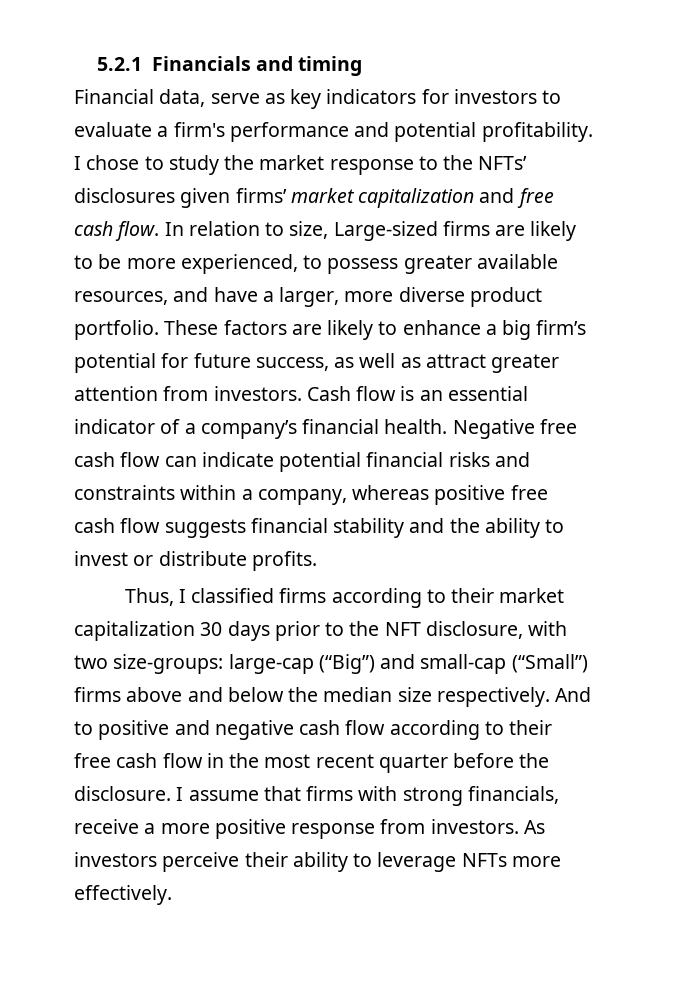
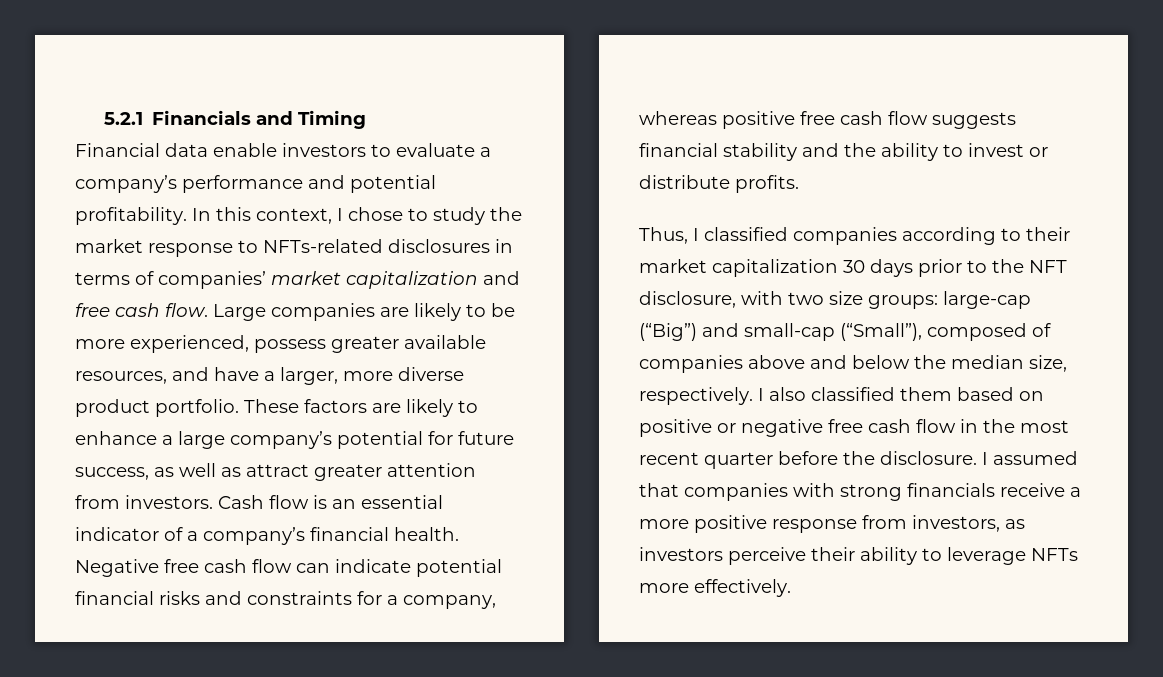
- 5.2.1 Financials and timing
+ 5.2.1 Financials and Timing
- Financial data, serve as key indicators for investors to evaluate a firm's performance and potential profitability.
+ Financial data enable investors to evaluate a company’s performance and potential profitability.
- I chose to study the market response to the NFTs’ disclosures given firms’ market capitalization and free cash flow.
+ In this context, I chose to study the market response to NFTs-related disclosures in terms of companies’ market capitalization and free cash flow.
- In relation to size, Large-sized firms are likely to be more experienced, to possess greater available resources, and have a larger, more diverse product portfolio.
+ Large companies are likely to be more experienced, possess greater available resources, and have a larger, more diverse product portfolio.
- These factors are likely to enhance a big firm’s potential for future success, as well as attract greater attention from investors.
+ These factors are likely to enhance a large company’s potential for future success, as well as attract greater attention from investors.
- Negative free cash flow can indicate potential financial risks and constraints within a company, whereas positive free cash flow suggests financial stability and the ability to invest or distribute profits.
+ Negative free cash flow can indicate potential financial risks and constraints for a company, whereas positive free cash flow suggests financial stability and the ability to invest or distribute profits.
- Thus, I classified firms according to their market capitalization 30 days prior to the NFT disclosure, with two size-groups: large-cap (“Big”) and small-cap (“Small”) firms above and below the median size respectively. And to positive and negative cash flow according to their free cash flow in the most recent quarter before the disclosure.
+ Thus, I classified companies according to their market capitalization 30 days prior to the NFT disclosure, with two size groups: large-cap (“Big”) and small-cap (“Small”), composed of companies above and below the median size, respectively. I also classified them based on positive or negative free cash flow in the most recent quarter before the disclosure.
- I assume that firms with strong financials, receive a more positive response from investors. As investors perceive their ability to leverage NFTs more effectively.
+ I assumed that companies with strong financials receive a more positive response from investors, as investors perceive their ability to leverage NFTs more effectively.

